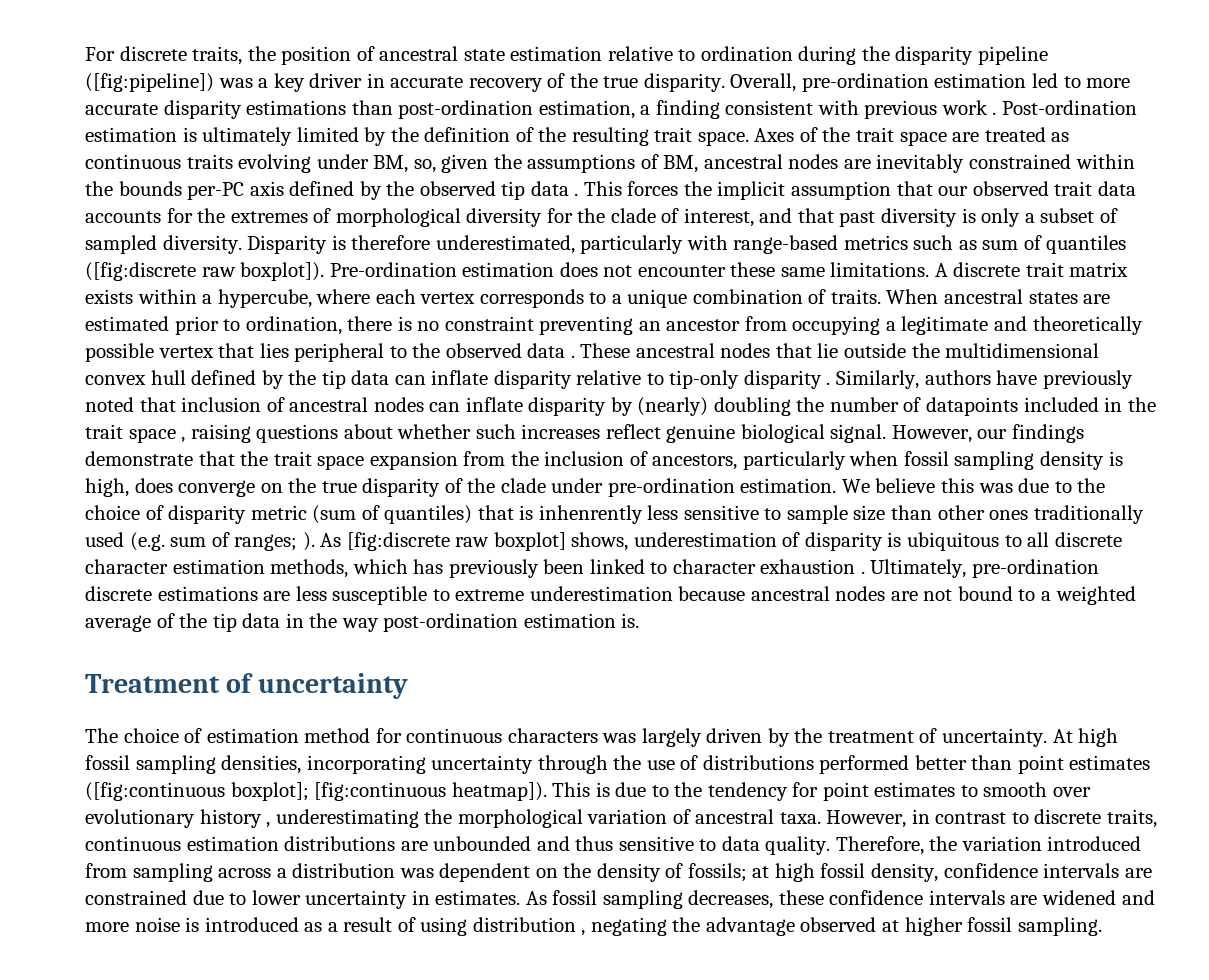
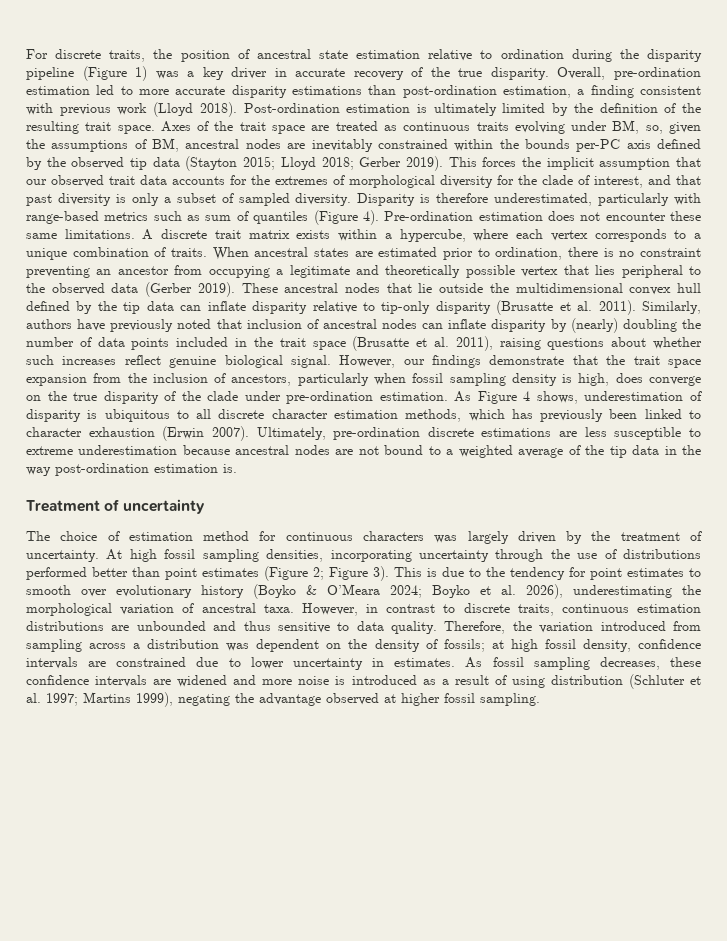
- For discrete traits, the position of ancestral state estimation relative to ordination during the disparity pipeline ([fig:pipeline]) was a key driver in accurate recovery of the true disparity.
+ For discrete traits, the position of ancestral state estimation relative to ordination during the disparity pipeline (Figure 1) was a key driver in accurate recovery of the true disparity.
- Overall, pre-ordination estimation led to more accurate disparity estimations than post-ordination estimation, a finding consistent with previous work .
+ Overall, pre-ordination estimation led to more accurate disparity estimations than post-ordination estimation, a finding consistent with previous work (Lloyd 2018).
- Axes of the trait space are treated as continuous traits evolving under BM, so, given the assumptions of BM, ancestral nodes are inevitably constrained within the bounds per-PC axis defined by the observed tip data .
+ Axes of the trait space are treated as continuous traits evolving under BM, so, given the assumptions of BM, ancestral nodes are inevitably constrained within the bounds per-PC axis defined by the observed tip data (Stayton 2015; Lloyd 2018; Gerber 2019).
- Disparity is therefore underestimated, particularly with range-based metrics such as sum of quantiles ([fig:discrete raw boxplot]).
+ Disparity is therefore underestimated, particularly with range-based metrics such as sum of quantiles (Figure 4).
- When ancestral states are estimated prior to ordination, there is no constraint preventing an ancestor from occupying a legitimate and theoretically possible vertex that lies peripheral to the observed data .
+ When ancestral states are estimated prior to ordination, there is no constraint preventing an ancestor from occupying a legitimate and theoretically possible vertex that lies peripheral to the observed data (Gerber 2019).
- These ancestral nodes that lie outside the multidimensional convex hull defined by the tip data can inflate disparity relative to tip-only disparity .
+ These ancestral nodes that lie outside the multidimensional convex hull defined by the tip data can inflate disparity relative to tip-only disparity (Brusatte et al. 2011).
- Similarly, authors have previously noted that inclusion of ancestral nodes can inflate disparity by (nearly) doubling the number of datapoints included in the trait space , raising questions about whether such increases reflect genuine biological signal.
+ Similarly, authors have previously noted that inclusion of ancestral nodes can inflate disparity by (nearly) doubling the number of data points included in the trait space (Brusatte et al. 2011), raising questions about whether such increases reflect genuine biological signal.
- We believe this was due to the choice of disparity metric (sum of quantiles) that is inhenrently less sensitive to sample size than other ones traditionally used (e.g. sum of ranges; ). As [fig:discrete raw boxplot] shows, underestimation of disparity is ubiquitous to all discrete character estimation methods, which has previously been linked to character exhaustion .
+ As Figure 4 shows, underestimation of disparity is ubiquitous to all discrete character estimation methods, which has previously been linked to character exhaustion (Erwin 2007).
- At high fossil sampling densities, incorporating uncertainty through the use of distributions performed better than point estimates ([fig:continuous boxplot]; [fig:continuous heatmap]).
+ At high fossil sampling densities, incorporating uncertainty through the use of distributions performed better than point estimates (Figure 2; Figure 3).
- This is due to the tendency for point estimates to smooth over evolutionary history , underestimating the morphological variation of ancestral taxa.
+ This is due to the tendency for point estimates to smooth over evolutionary history (Boyko & O’Meara 2024; Boyko et al. 2026), underestimating the morphological variation of ancestral taxa.
- As fossil sampling decreases, these confidence intervals are widened and more noise is introduced as a result of using distribution , negating the advantage observed at higher fossil sampling.
+ As fossil sampling decreases, these confidence intervals are widened and more noise is introduced as a result of using distribution (Schluter et al. 1997; Martins 1999), negating the advantage observed at higher fossil sampling.

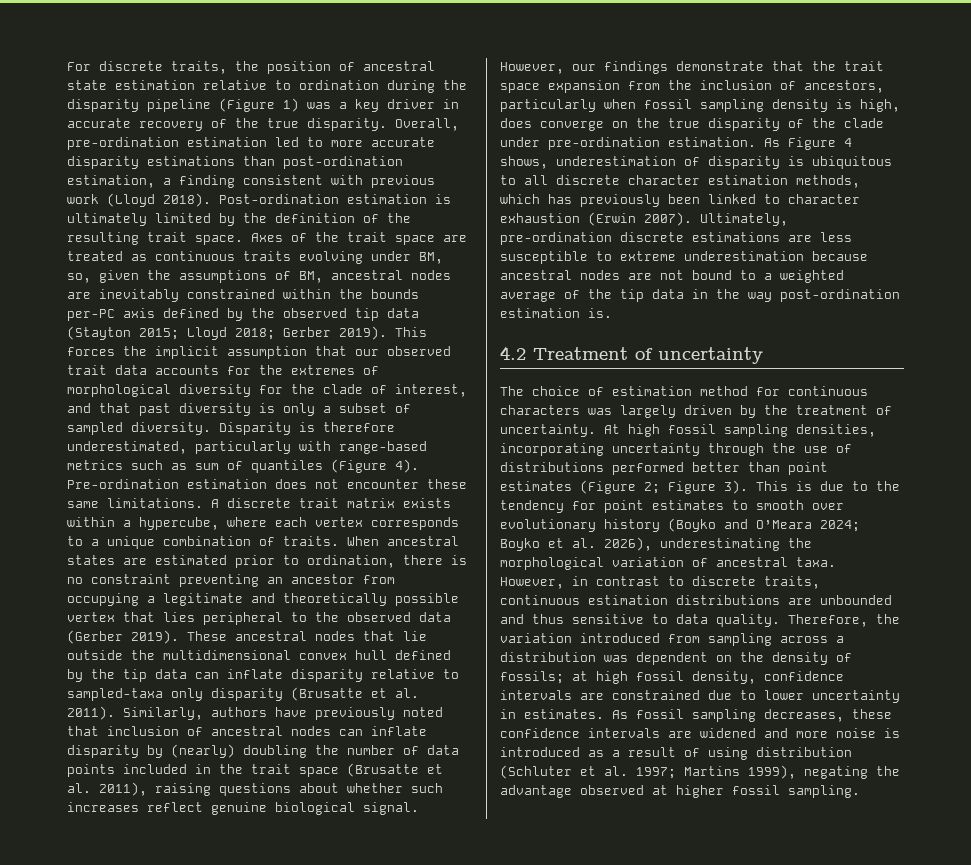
- These ancestral nodes that lie outside the multidimensional convex hull defined by the tip data can inflate disparity relative to tip-only disparity (Brusatte et al. 2011).
+ These ancestral nodes that lie outside the multidimensional convex hull defined by the tip data can inflate disparity relative to sampled-taxa only disparity (Brusatte et al. 2011).
- Treatment of uncertainty
+ 4.2 Treatment of uncertainty
- This is due to the tendency for point estimates to smooth over evolutionary history (Boyko & O’Meara 2024; Boyko et al. 2026), underestimating the morphological variation of ancestral taxa.
+ This is due to the tendency for point estimates to smooth over evolutionary history (Boyko and O’Meara 2024; Boyko et al. 2026), underestimating the morphological variation of ancestral taxa.

